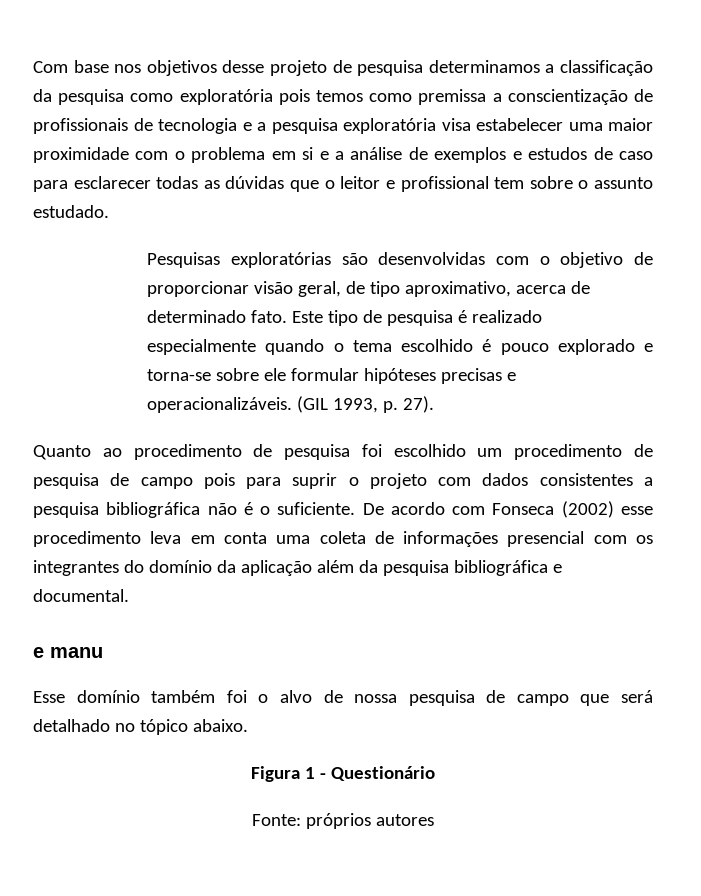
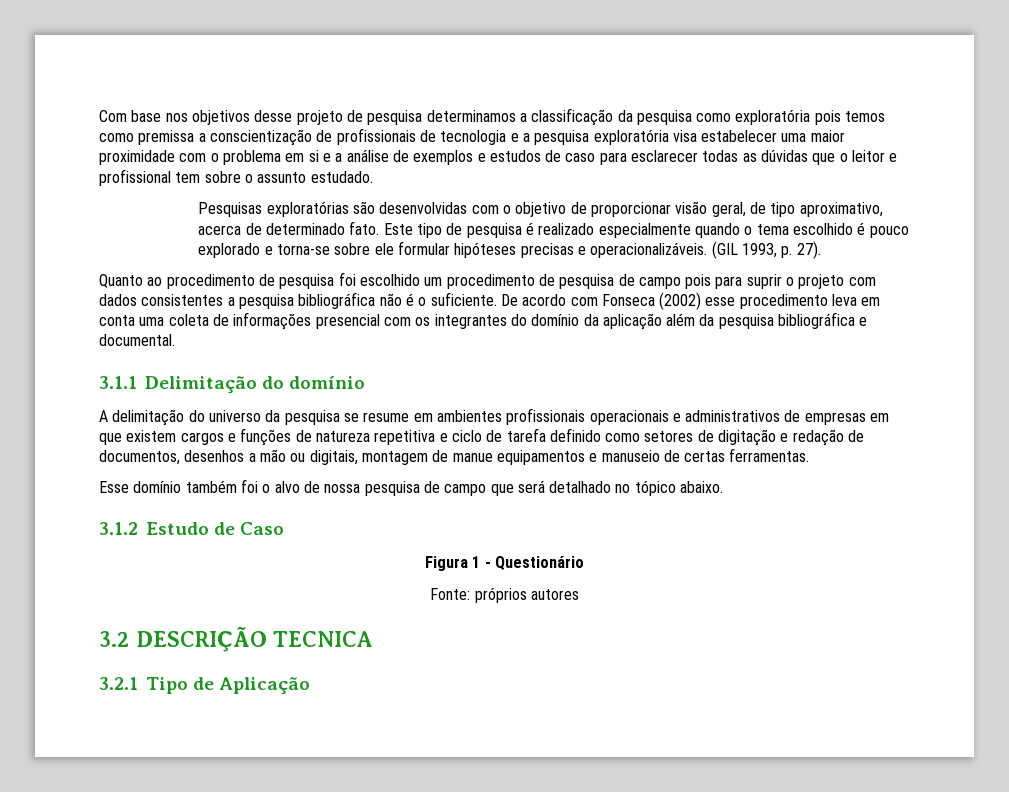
- e manu
+ 3.1.1 Delimitação do domínio
+ A delimitação do universo da pesquisa se resume em ambientes profissionais operacionais e administrativos de empresas em que existem cargos e funções de natureza repetitiva e ciclo de tarefa definido como setores de digitação e redação de documentos, desenhos a mão ou digitais, montagem de manue equipamentos e manuseio de certas ferramentas.
+ 3.1.2 Estudo de Caso
+ 3.2 DESCRIÇÃO TECNICA
+ 3.2.1 Tipo de Aplicação

